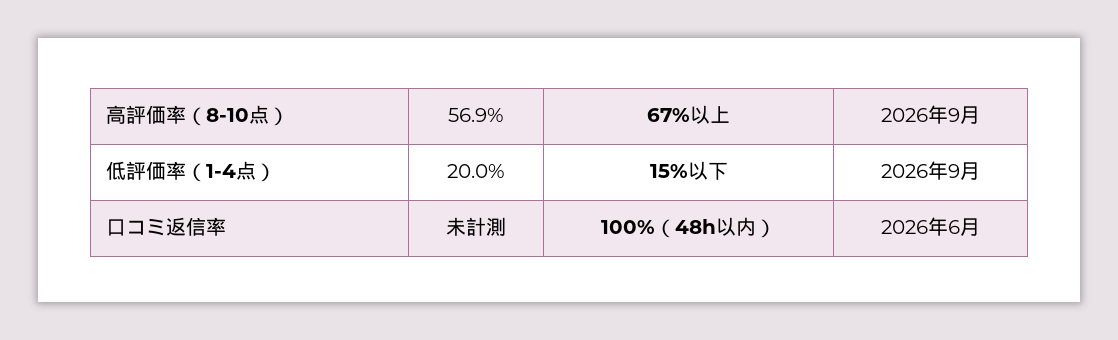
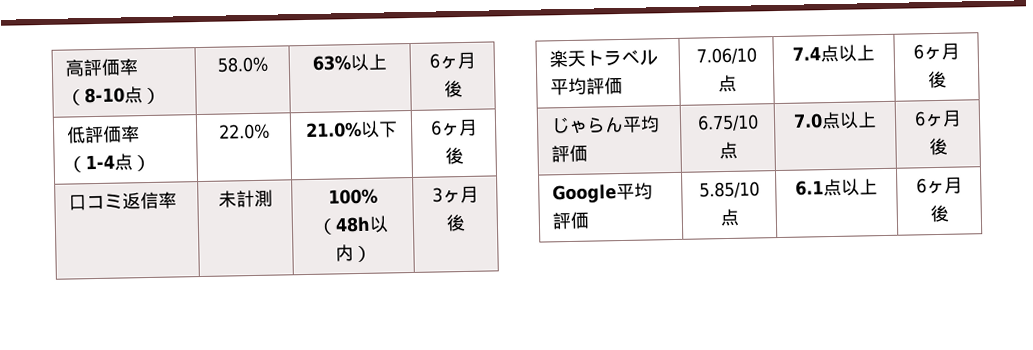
- 高評価率（8-10点） | 56.9% | 67%以上 | 2026年9月
+ 高評価率（8-10点） | 58.0% | 63%以上 | 6ヶ月後
- 低評価率（1-4点） | 20.0% | 15%以下 | 2026年9月
+ 低評価率（1-4点） | 22.0% | 21.0%以下 | 6ヶ月後
- 口コミ返信率 | 未計測 | 100%（48h以内） | 2026年6月
+ 口コミ返信率 | 未計測 | 100%（48h以内） | 3ヶ月後
+ 楽天トラベル平均評価 | 7.06/10点 | 7.4点以上 | 6ヶ月後
+ じゃらん平均評価 | 6.75/10点 | 7.0点以上 | 6ヶ月後
+ Google平均評価 | 5.85/10点 | 6.1点以上 | 6ヶ月後

